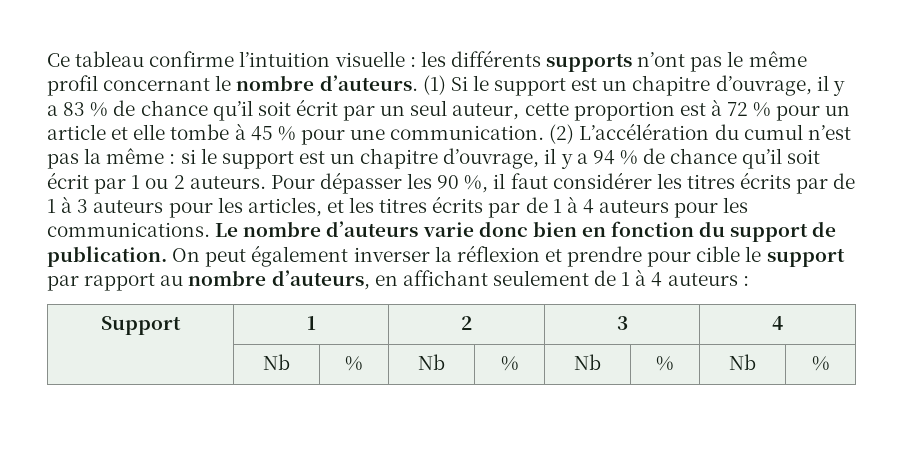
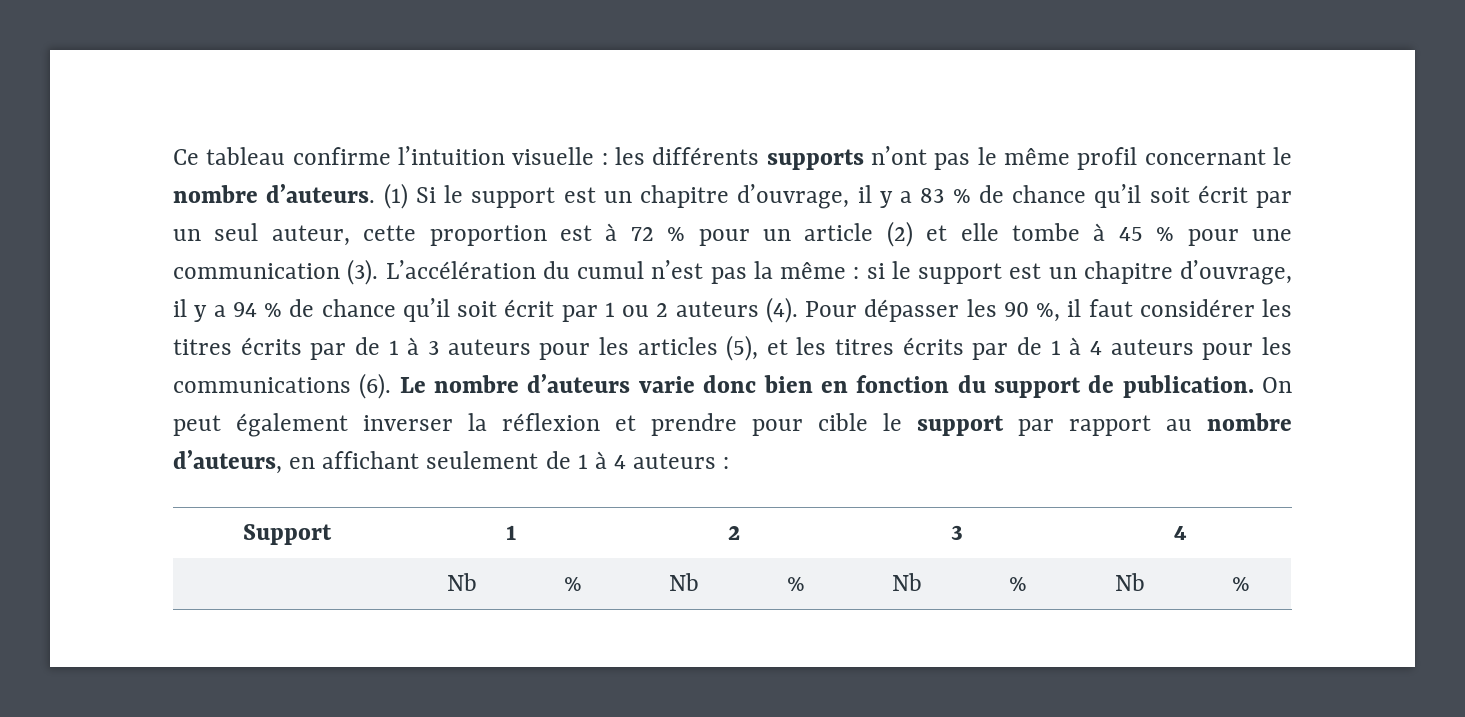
- (1) Si le support est un chapitre d’ouvrage, il y a 83 % de chance qu’il soit écrit par un seul auteur, cette proportion est à 72 % pour un article et elle tombe à 45 % pour une communication. (2) L’accélération du cumul n’est pas la même :
+ (1) Si le support est un chapitre d’ouvrage, il y a 83 % de chance qu’il soit écrit par un seul auteur, cette proportion est à 72 % pour un article (2) et elle tombe à 45 % pour une communication (3). L’accélération du cumul n’est pas la même :
- si le support est un chapitre d’ouvrage, il y a 94 % de chance qu’il soit écrit par 1 ou 2 auteurs.
+ si le support est un chapitre d’ouvrage, il y a 94 % de chance qu’il soit écrit par 1 ou 2 auteurs (4).
- Pour dépasser les 90 %, il faut considérer les titres écrits par de 1 à 3 auteurs pour les articles, et les titres écrits par de 1 à 4 auteurs pour les communications.
+ Pour dépasser les 90 %, il faut considérer les titres écrits par de 1 à 3 auteurs pour les articles (5), et les titres écrits par de 1 à 4 auteurs pour les communications (6).

